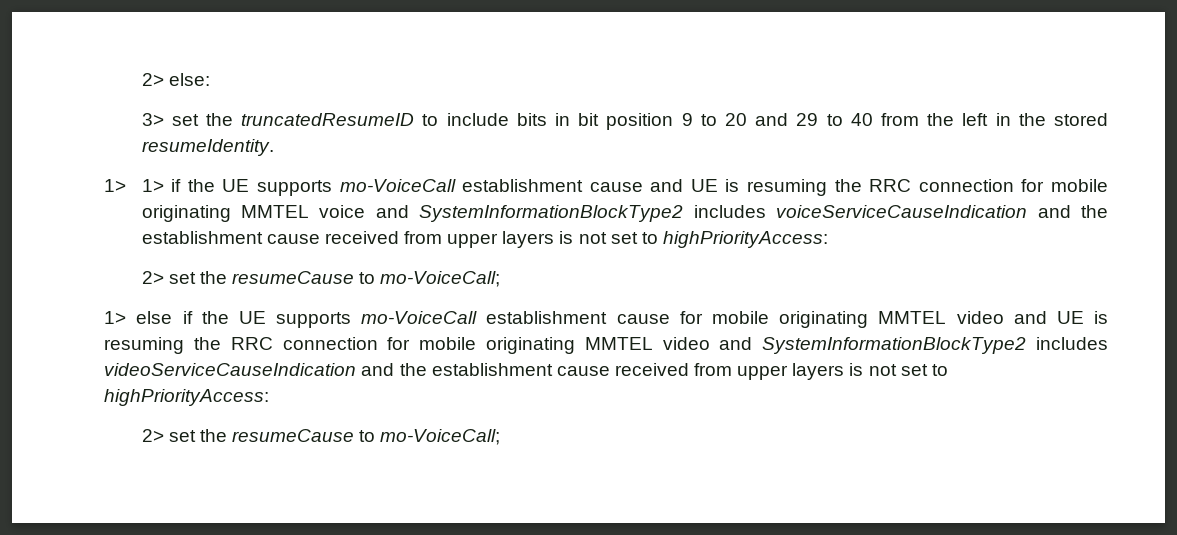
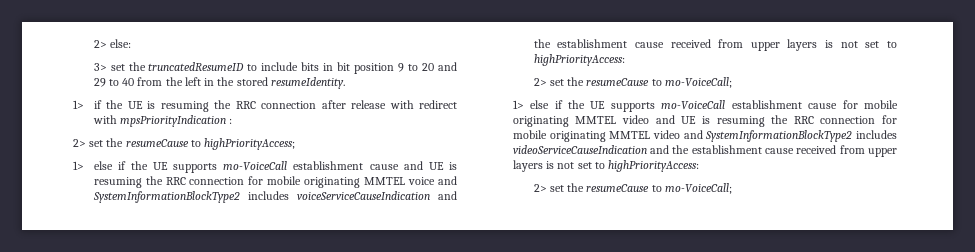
- 1> 1> if the UE supports mo-VoiceCall establishment cause and UE is resuming the RRC connection for mobile originating MMTEL voice and SystemInformationBlockType2 includes voiceServiceCauseIndication and the establishment cause received from upper layers is not set to highPriorityAccess:
+ 1> if the UE is resuming the RRC connection after release with redirect with mpsPriorityIndication :
+ 2> set the resumeCause to highPriorityAccess;
+ 1> else if the UE supports mo-VoiceCall establishment cause and UE is resuming the RRC connection for mobile originating MMTEL voice and SystemInformationBlockType2 includes voiceServiceCauseIndication and the establishment cause received from upper layers is not set to highPriorityAccess:

